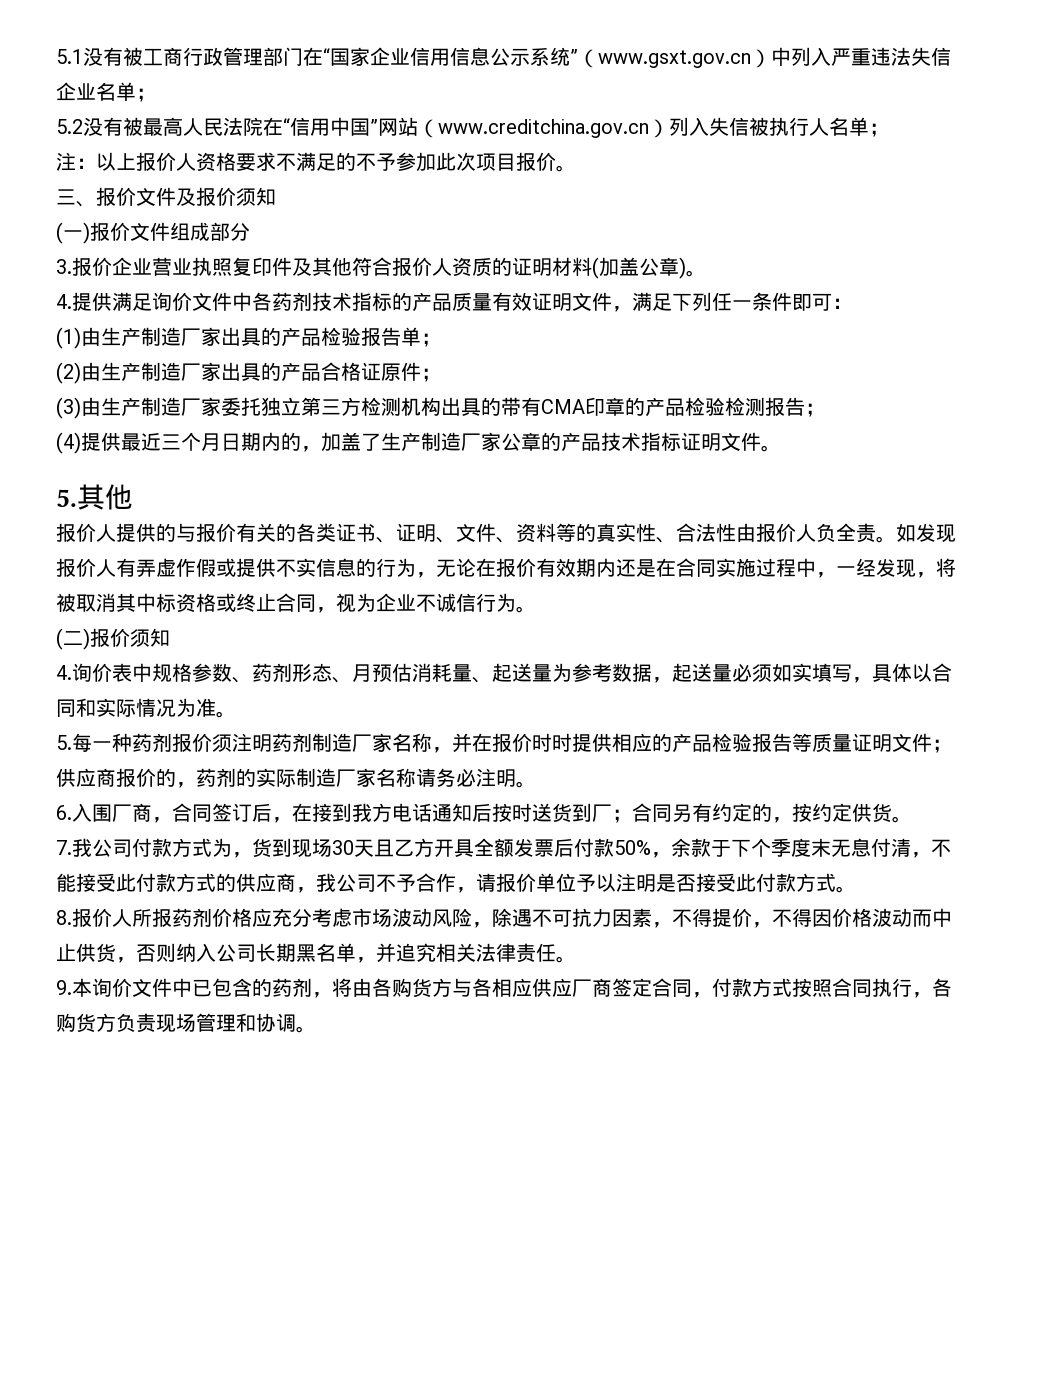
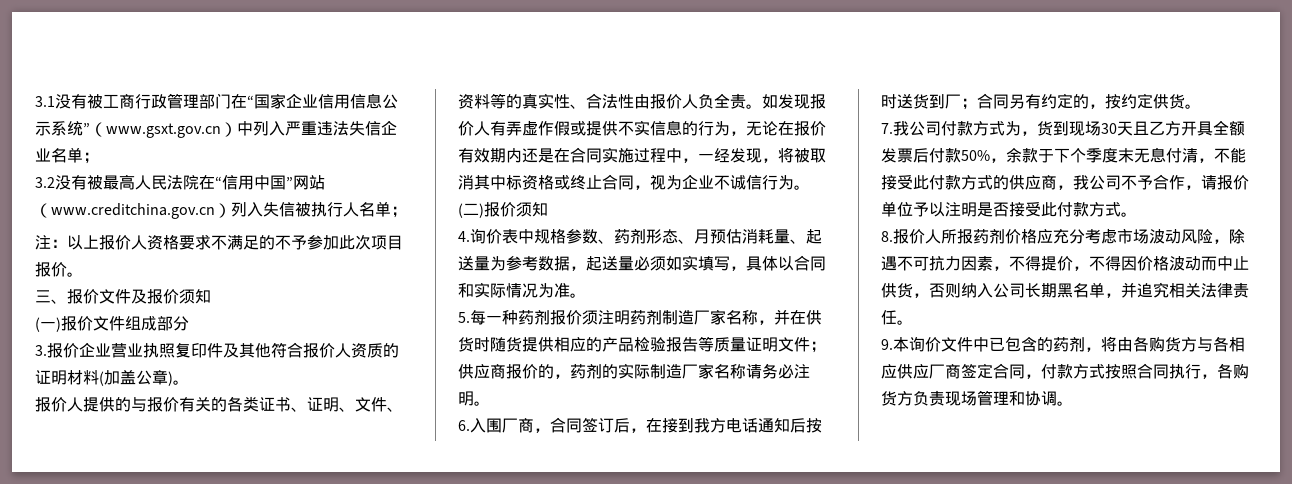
- 5.1没有被工商行政管理部门在“国家企业信用信息公示系统”（www.gsxt.gov.cn）中列入严重违法失信企业名单；
+ 3.1没有被工商行政管理部门在“国家企业信用信息公示系统”（www.gsxt.gov.cn）中列入严重违法失信企业名单；
- 5.2没有被最高人民法院在“信用中国”网站（www.creditchina.gov.cn）列入失信被执行人名单；
+ 3.2没有被最高人民法院在“信用中国”网站（www.creditchina.gov.cn）列入失信被执行人名单；
- 4.提供满足询价文件中各药剂技术指标的产品质量有效证明文件，满足下列任一条件即可：
- (1)由生产制造厂家出具的产品检验报告单；
- (2)由生产制造厂家出具的产品合格证原件；
- (3)由生产制造厂家委托独立第三方检测机构出具的带有CMA印章的产品检验检测报告；
- (4)提供最近三个月日期内的，加盖了生产制造厂家公章的产品技术指标证明文件。
- 5.其他
- 5.每一种药剂报价须注明药剂制造厂家名称，并在报价时时提供相应的产品检验报告等质量证明文件；供应商报价的，药剂的实际制造厂家名称请务必注明。
+ 5.每一种药剂报价须注明药剂制造厂家名称，并在供货时随货提供相应的产品检验报告等质量证明文件；供应商报价的，药剂的实际制造厂家名称请务必注明。

